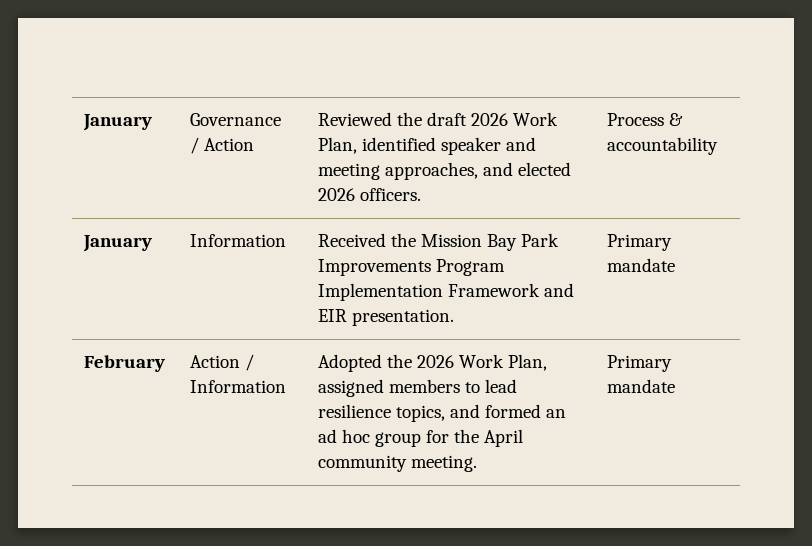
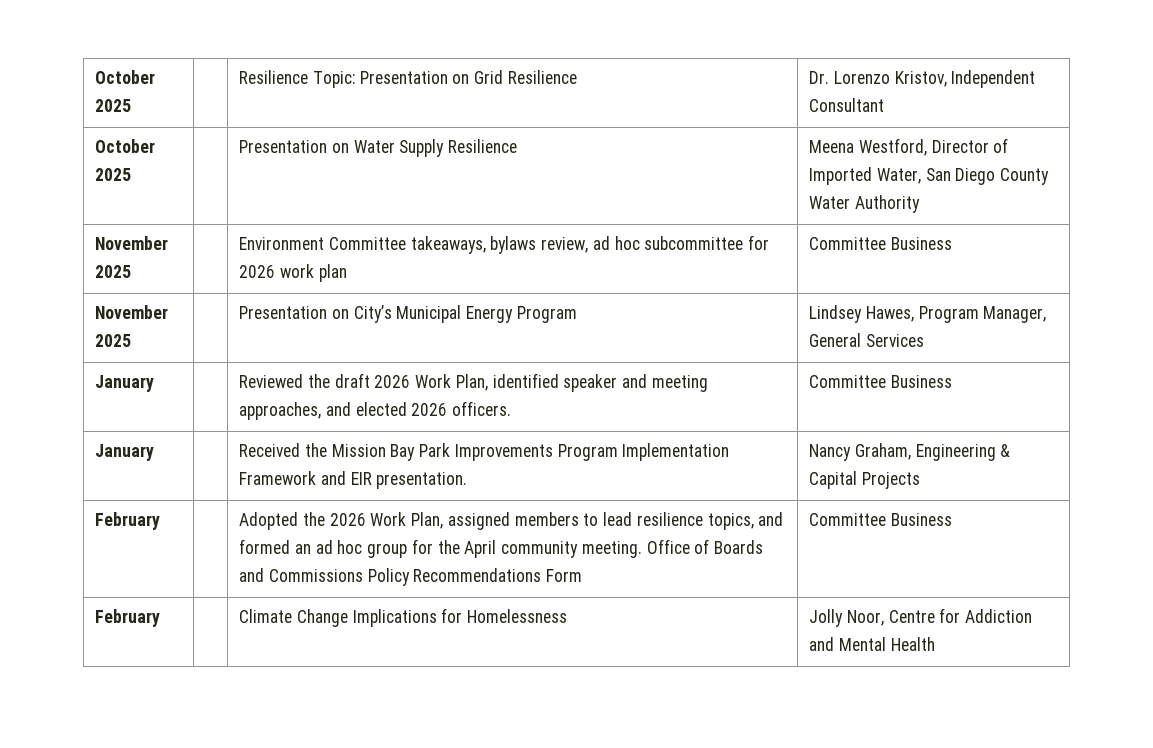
- January | Governance / Action | Reviewed the draft 2026 Work Plan, identified speaker and meeting approaches, and elected 2026 officers. | Process & accountability
- January | Information | Received the Mission Bay Park Improvements Program Implementation Framework and EIR presentation. | Primary mandate
- February | Action / Information | Adopted the 2026 Work Plan, assigned members to lead resilience topics, and formed an ad hoc group for the April community meeting. | Primary mandate
+ October 2025 | | Resilience Topic: Presentation on Grid Resilience | Dr. Lorenzo Kristov, Independent Consultant
+ October 2025 | | Presentation on Water Supply Resilience | Meena Westford, Director of Imported Water, San Diego County Water Authority
+ November 2025 | | Environment Committee takeaways, bylaws review, ad hoc subcommittee for 2026 work plan | Committee Business
+ November 2025 | | Presentation on City’s Municipal Energy Program | Lindsey Hawes, Program Manager, General Services
+ January | | Reviewed the draft 2026 Work Plan, identified speaker and meeting approaches, and elected 2026 officers. | Committee Business
+ January | | Received the Mission Bay Park Improvements Program Implementation Framework and EIR presentation. | Nancy Graham, Engineering & Capital Projects
+ February | | Adopted the 2026 Work Plan, assigned members to lead resilience topics, and formed an ad hoc group for the April community meeting. Office of Boards and Commissions Policy Recommendations Form | Committee Business
+ February | | Climate Change Implications for Homelessness | Jolly Noor, Centre for Addiction and Mental Health

